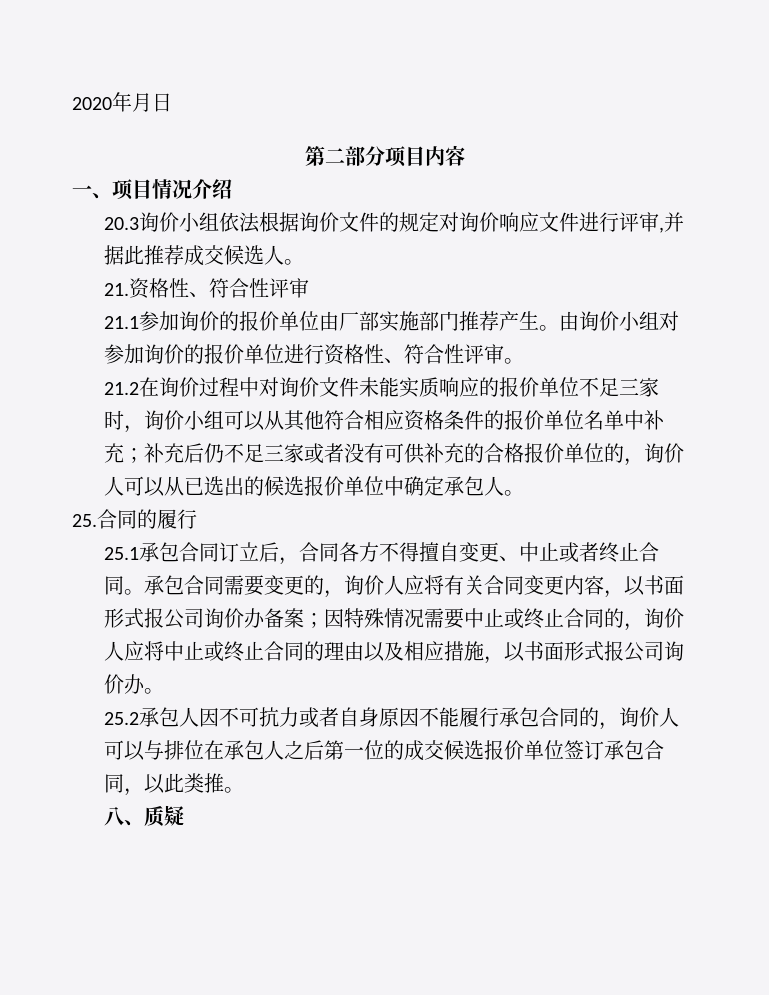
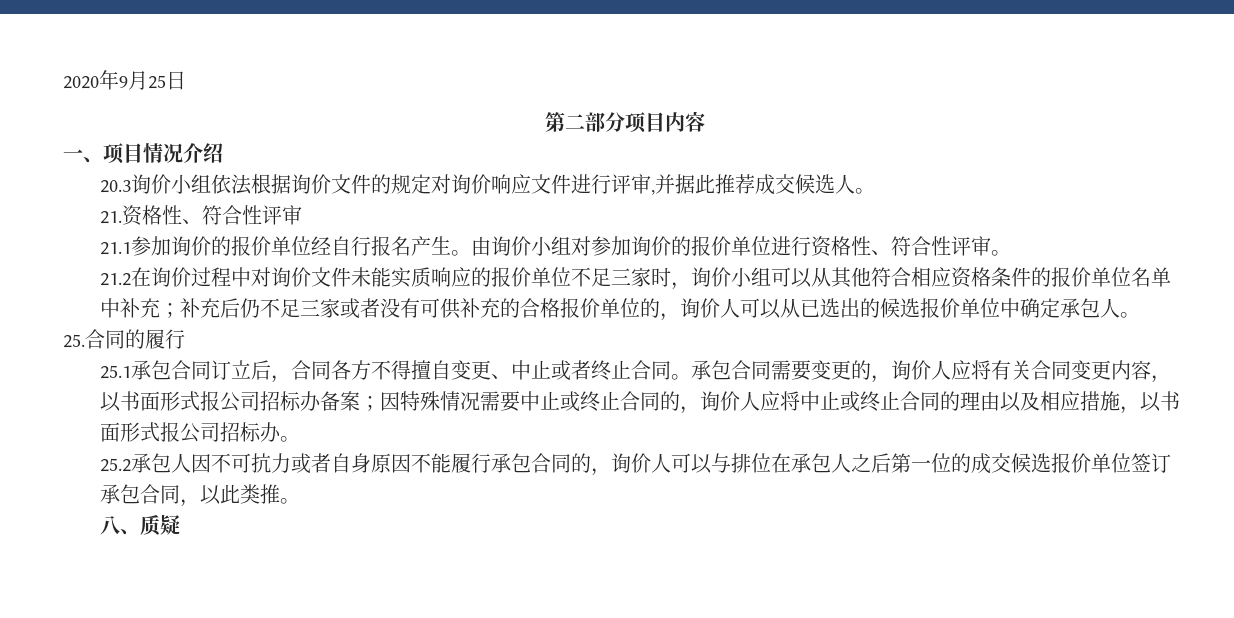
- 2020年月日
+ 2020年9月25日
- 21.1参加询价的报价单位由厂部实施部门推荐产生。
+ 21.1参加询价的报价单位经自行报名产生。
- 承包合同需要变更的，询价人应将有关合同变更内容，以书面形式报公司询价办备案；因特殊情况需要中止或终止合同的，询价人应将中止或终止合同的理由以及相应措施，以书面形式报公司询价办。
+ 承包合同需要变更的，询价人应将有关合同变更内容，以书面形式报公司招标办备案；因特殊情况需要中止或终止合同的，询价人应将中止或终止合同的理由以及相应措施，以书面形式报公司招标办。

